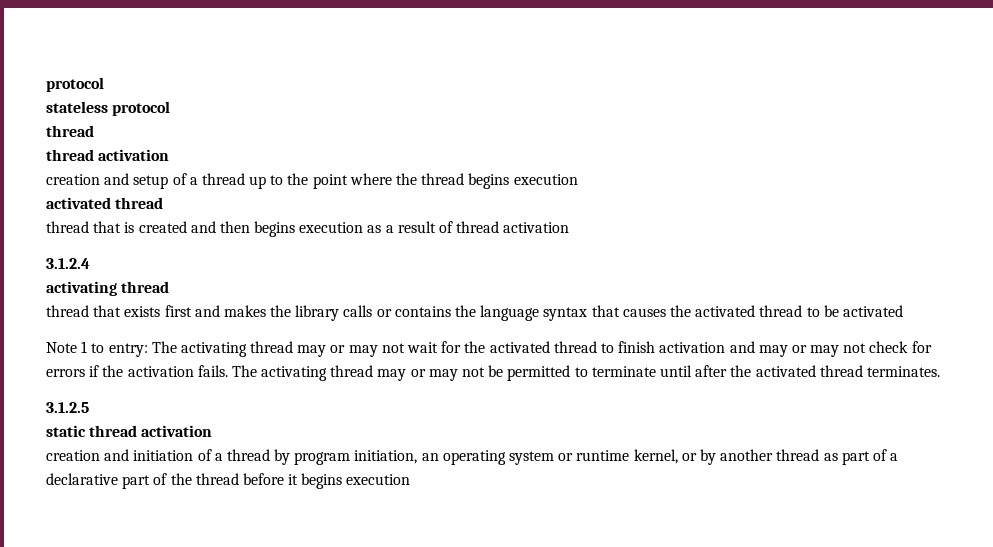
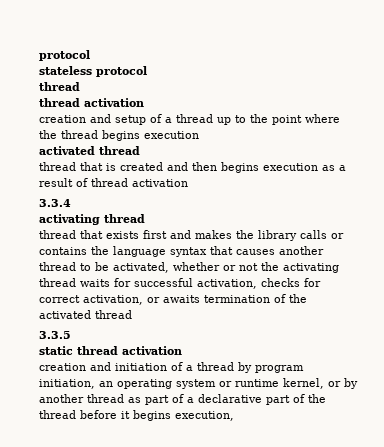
- 3.1.2.4
+ 3.3.4
- thread that exists first and makes the library calls or contains the language syntax that causes the activated thread to be activated
- Note 1 to entry: The activating thread may or may not wait for the activated thread to finish activation and may or may not check for errors if the activation fails. The activating thread may or may not be permitted to terminate until after the activated thread terminates.
- 3.1.2.5
+ thread that exists first and makes the library calls or contains the language syntax that causes another thread to be activated, whether or not the activating thread waits for successful activation, checks for correct activation, or awaits termination of the activated thread
+ 3.3.5
- creation and initiation of a thread by program initiation, an operating system or runtime kernel, or by another thread as part of a declarative part of the thread before it begins execution
+ creation and initiation of a thread by program initiation, an operating system or runtime kernel, or by another thread as part of a declarative part of the thread before it begins execution,

